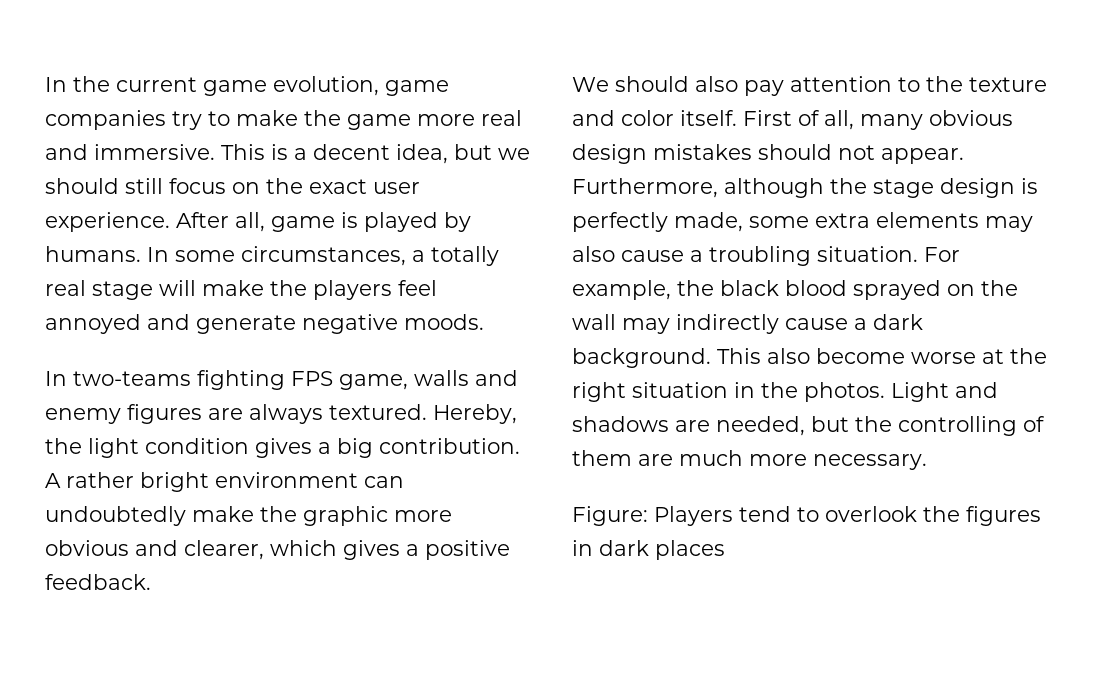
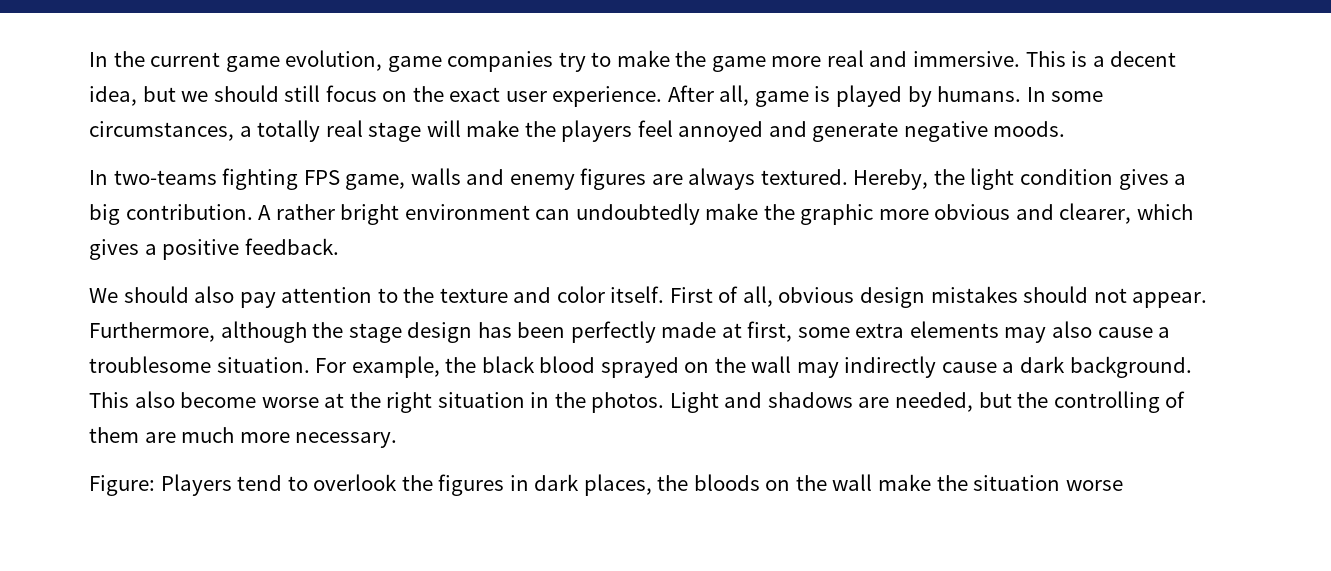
- First of all, many obvious design mistakes should not appear.
+ First of all, obvious design mistakes should not appear.
- Furthermore, although the stage design is perfectly made, some extra elements may also cause a troubling situation.
+ Furthermore, although the stage design has been perfectly made at first, some extra elements may also cause a troublesome situation.
- Figure: Players tend to overlook the figures in dark places
+ Figure: Players tend to overlook the figures in dark places, the bloods on the wall make the situation worse

